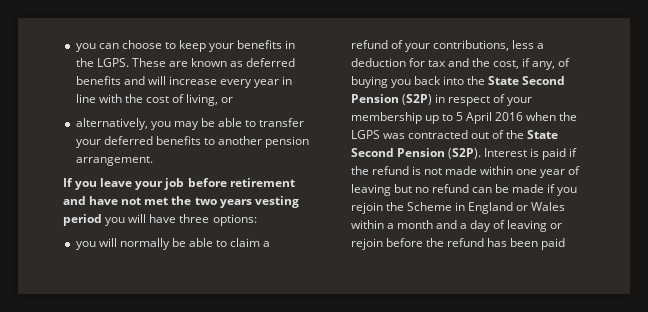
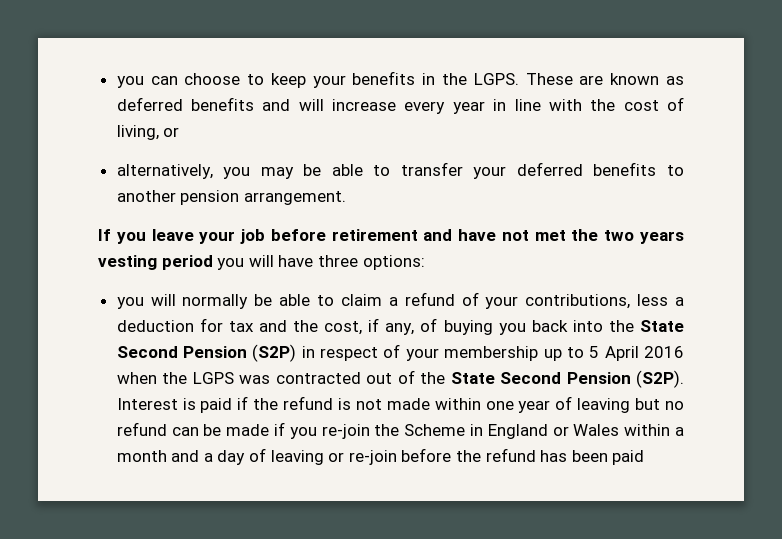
- Interest is paid if the refund is not made within one year of leaving but no refund can be made if you rejoin the Scheme in England or Wales within a month and a day of leaving or rejoin before the refund has been paid
+ Interest is paid if the refund is not made within one year of leaving but no refund can be made if you re-join the Scheme in England or Wales within a month and a day of leaving or re-join before the refund has been paid

